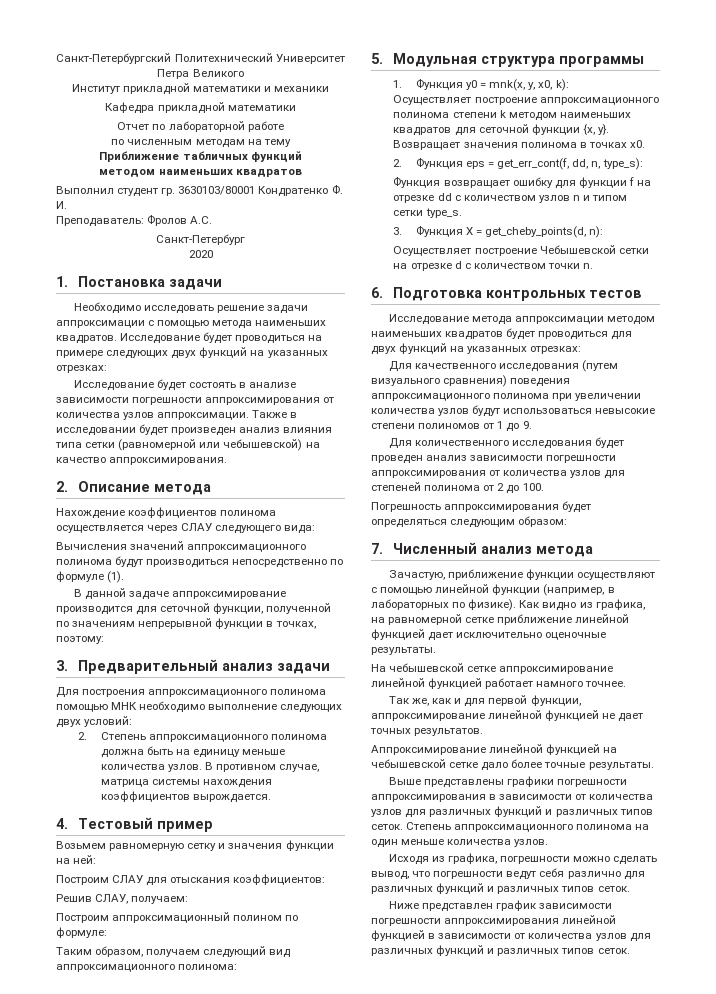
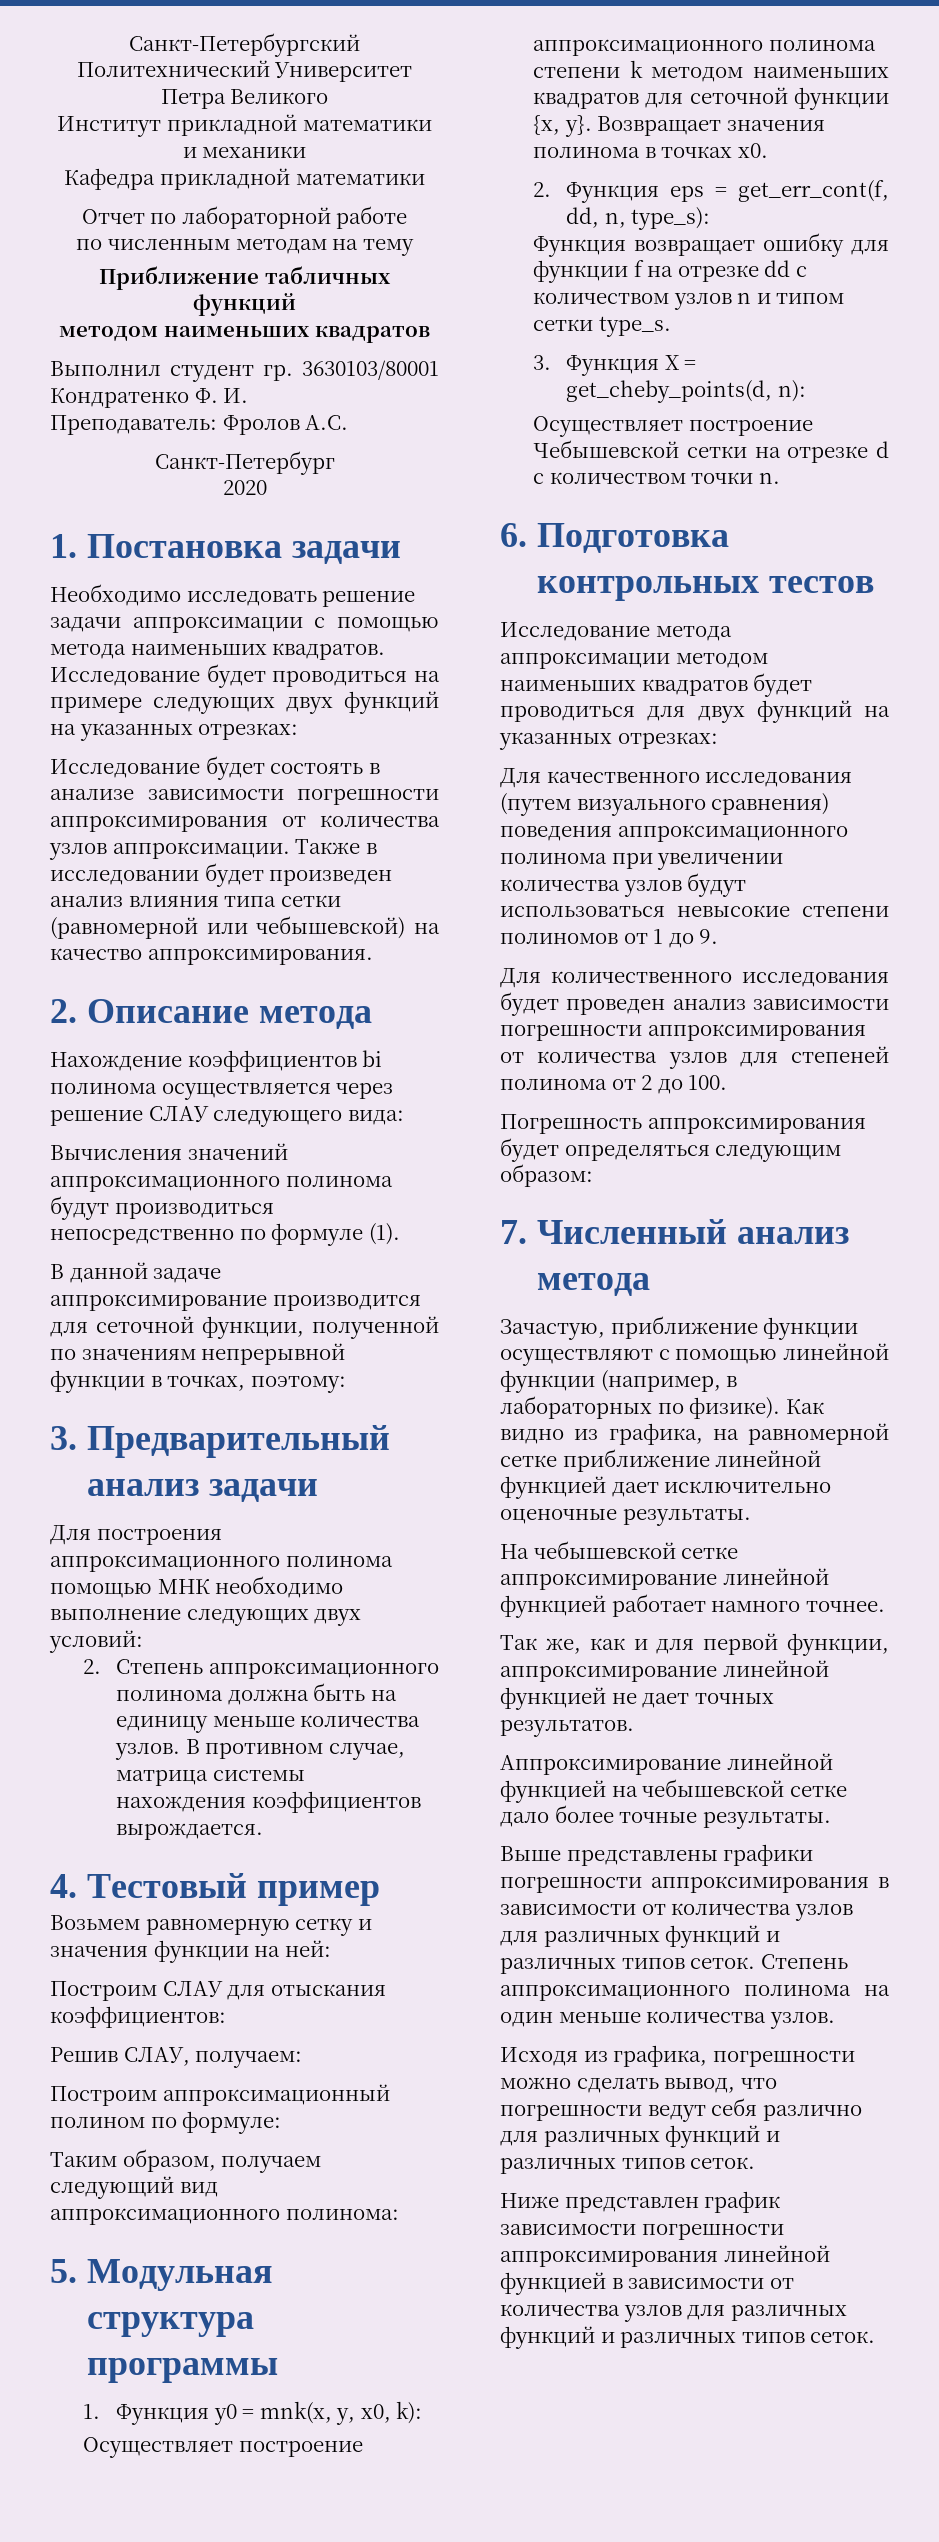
- Нахождение коэффициентов полинома осуществляется через СЛАУ следующего вида:
+ Нахождение коэффициентов bi полинома осуществляется через решение СЛАУ следующего вида:

